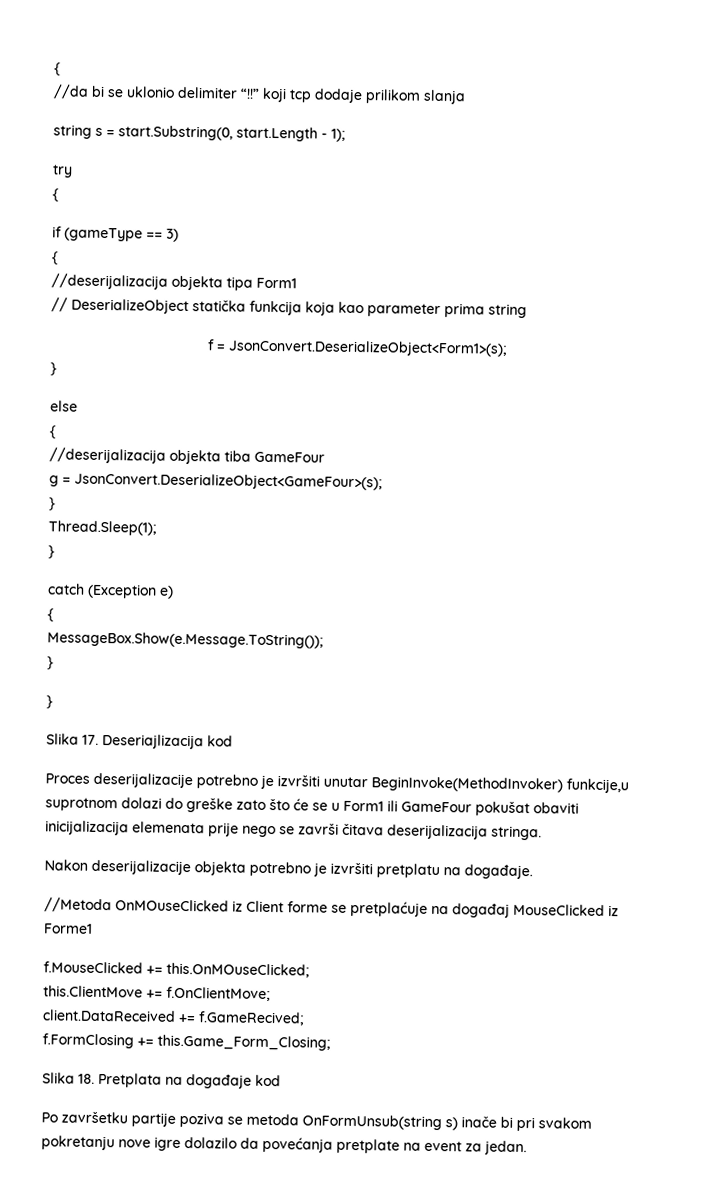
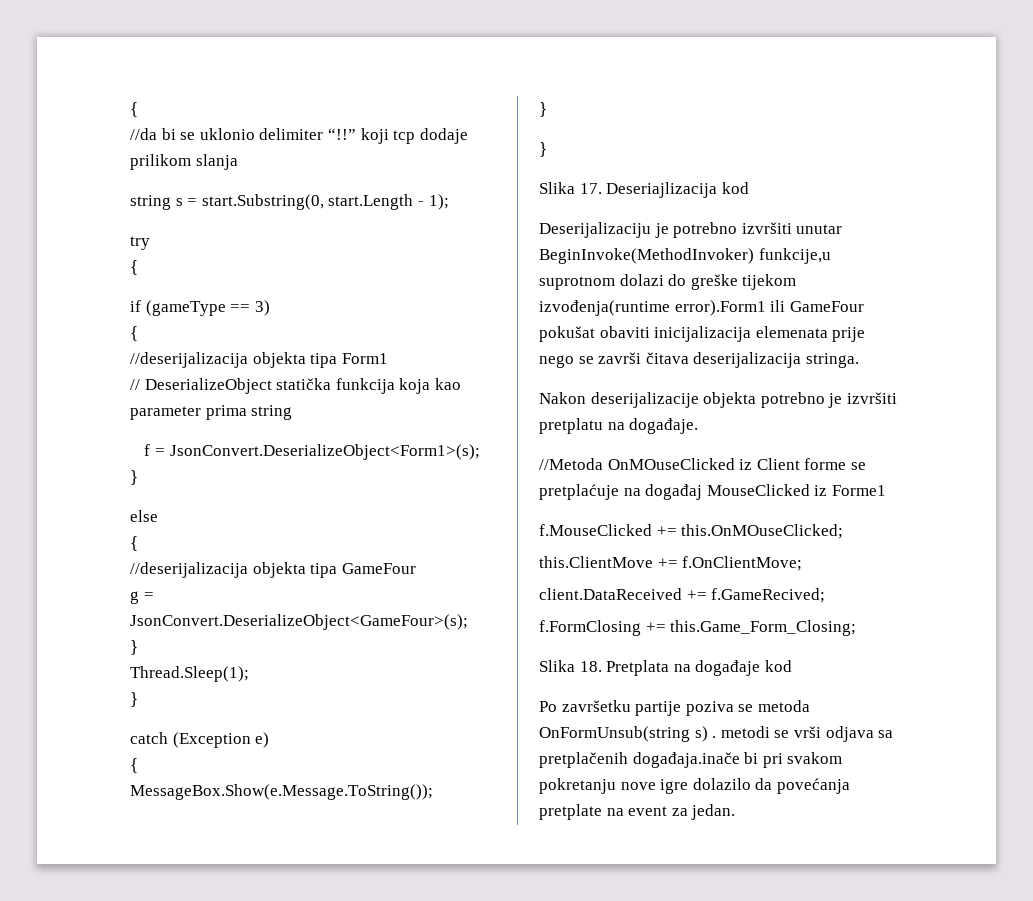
- //deserijalizacija objekta tiba GameFour
+ //deserijalizacija objekta tipa GameFour
- Proces deserijalizacije potrebno je izvršiti unutar BeginInvoke(MethodInvoker) funkcije,u suprotnom dolazi do greške zato što će se u Form1 ili GameFour pokušat obaviti inicijalizacija elemenata prije nego se završi čitava deserijalizacija stringa.
+ Deserijalizaciju je potrebno izvršiti unutar BeginInvoke(MethodInvoker) funkcije,u suprotnom dolazi do greške tijekom izvođenja(runtime error).Form1 ili GameFour pokušat obaviti inicijalizacija elemenata prije nego se završi čitava deserijalizacija stringa.
- Po završetku partije poziva se metoda OnFormUnsub(string s) inače bi pri svakom pokretanju nove igre dolazilo da povećanja pretplate na event za jedan.
+ Po završetku partije poziva se metoda OnFormUnsub(string s) . metodi se vrši odjava sa pretplačenih događaja.inače bi pri svakom pokretanju nove igre dolazilo da povećanja pretplate na event za jedan.

